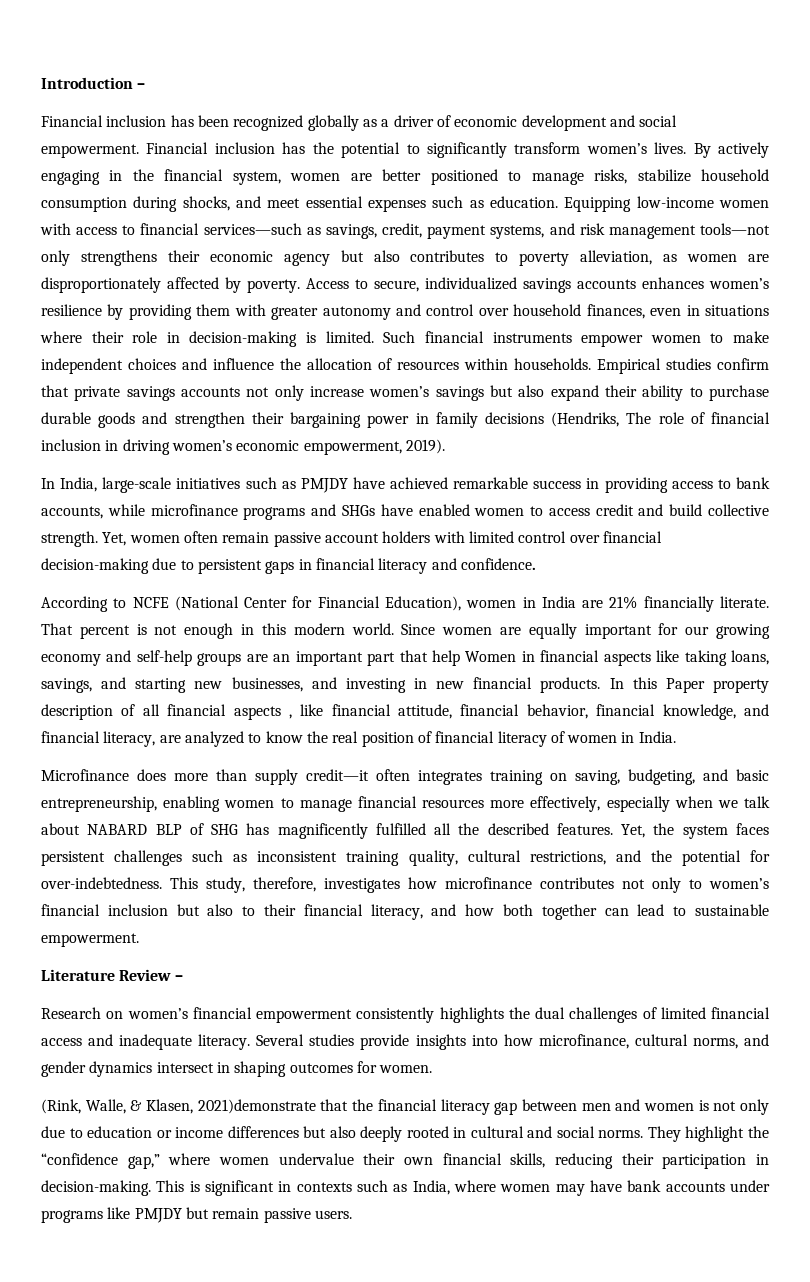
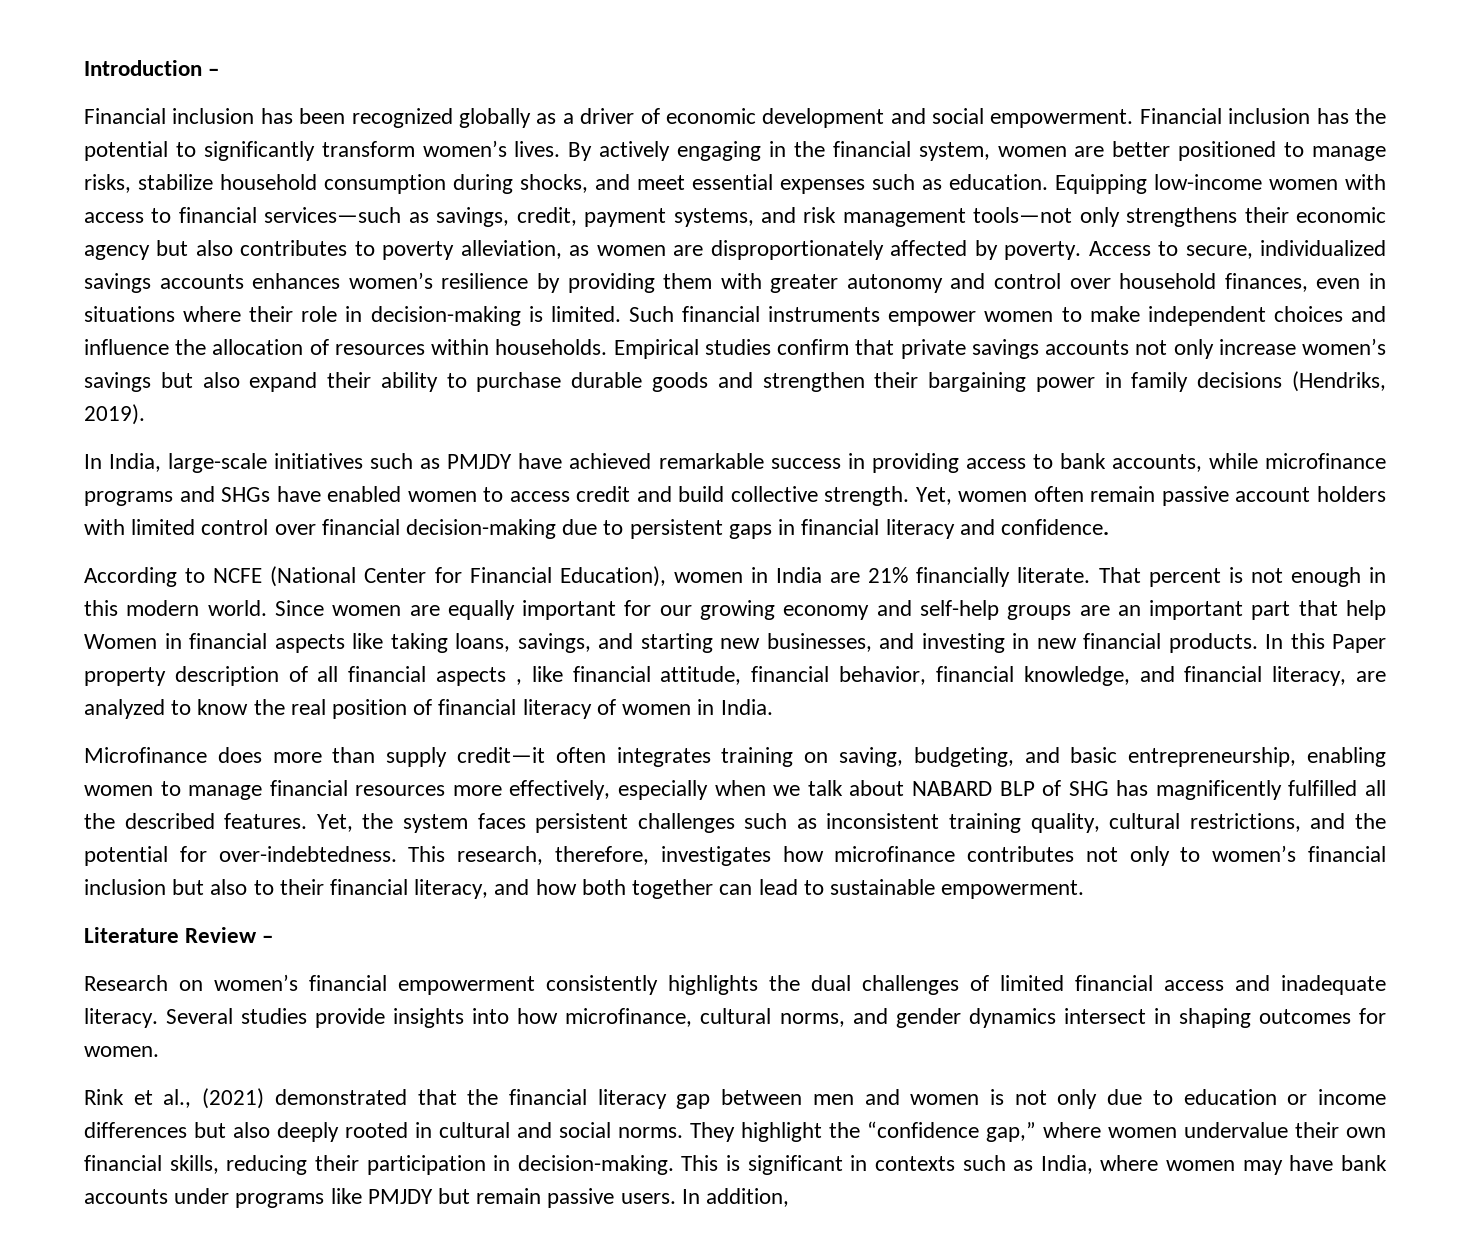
- Empirical studies confirm that private savings accounts not only increase women’s savings but also expand their ability to purchase durable goods and strengthen their bargaining power in family decisions (Hendriks, The role of financial inclusion in driving women’s economic empowerment, 2019).
+ Empirical studies confirm that private savings accounts not only increase women’s savings but also expand their ability to purchase durable goods and strengthen their bargaining power in family decisions (Hendriks, 2019).
- This study, therefore, investigates how microfinance contributes not only to women’s financial inclusion but also to their financial literacy, and how both together can lead to sustainable empowerment.
+ This research, therefore, investigates how microfinance contributes not only to women’s financial inclusion but also to their financial literacy, and how both together can lead to sustainable empowerment.
- (Rink, Walle, & Klasen, 2021)demonstrate that the financial literacy gap between men and women is not only due to education or income differences but also deeply rooted in cultural and social norms.
+ Rink et al., (2021) demonstrated that the financial literacy gap between men and women is not only due to education or income differences but also deeply rooted in cultural and social norms.
+ In addition,

